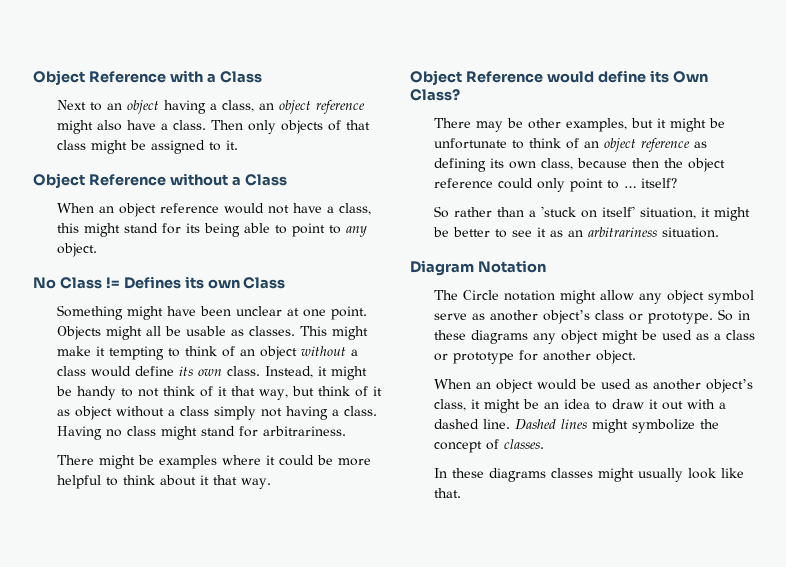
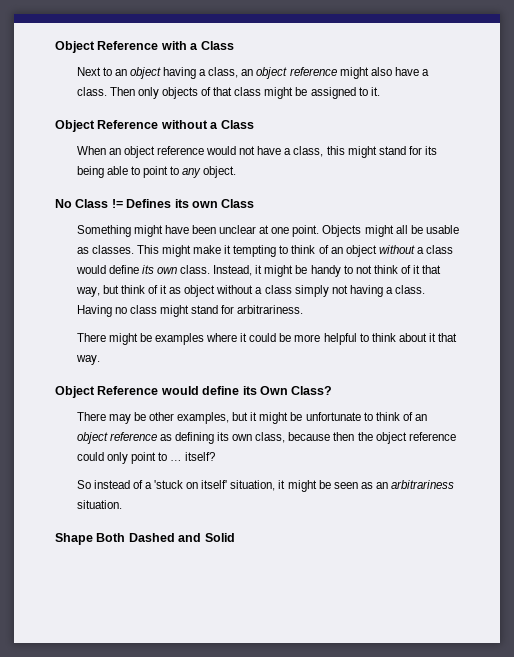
- So rather than a 'stuck on itself' situation, it might be better to see it as an arbitrariness situation.
+ So instead of a 'stuck on itself' situation, it might be seen as an arbitrariness situation.
- Diagram Notation
- The Circle notation might allow any object symbol serve as another object’s class or prototype. So in these diagrams any object might be used as a class or prototype for another object.
- When an object would be used as another object’s class, it might be an idea to draw it out with a dashed line. Dashed lines might symbolize the concept of classes.
- In these diagrams classes might usually look like that.
+ Shape Both Dashed and Solid

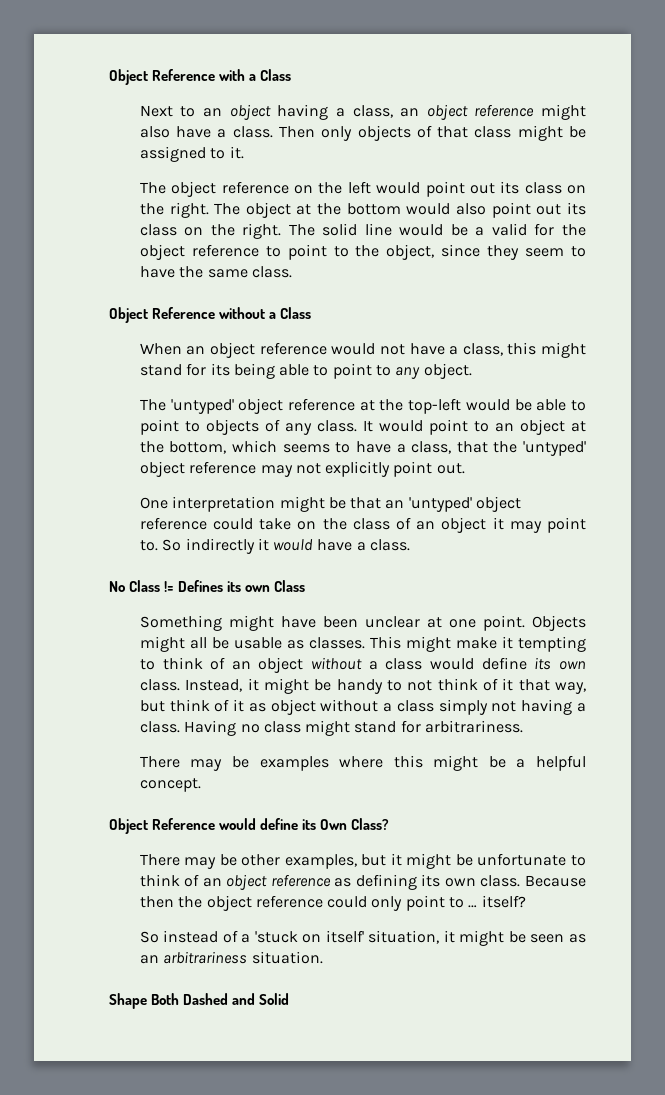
+ The object reference on the left would point out its class on the right. The object at the bottom would also point out its class on the right. The solid line would be a valid for the object reference to point to the object, since they seem to have the same class.
+ The 'untyped' object reference at the top-left would be able to point to objects of any class. It would point to an object at the bottom, which seems to have a class, that the 'untyped' object reference may not explicitly point out.
+ One interpretation might be that an 'untyped' object reference could take on the class of an object it may point to. So indirectly it would have a class.
- There might be examples where it could be more helpful to think about it that way.
+ There may be examples where this might be a helpful concept.
- There may be other examples, but it might be unfortunate to think of an object reference as defining its own class, because then the object reference could only point to … itself?
+ There may be other examples, but it might be unfortunate to think of an object reference as defining its own class. Because then the object reference could only point to … itself?

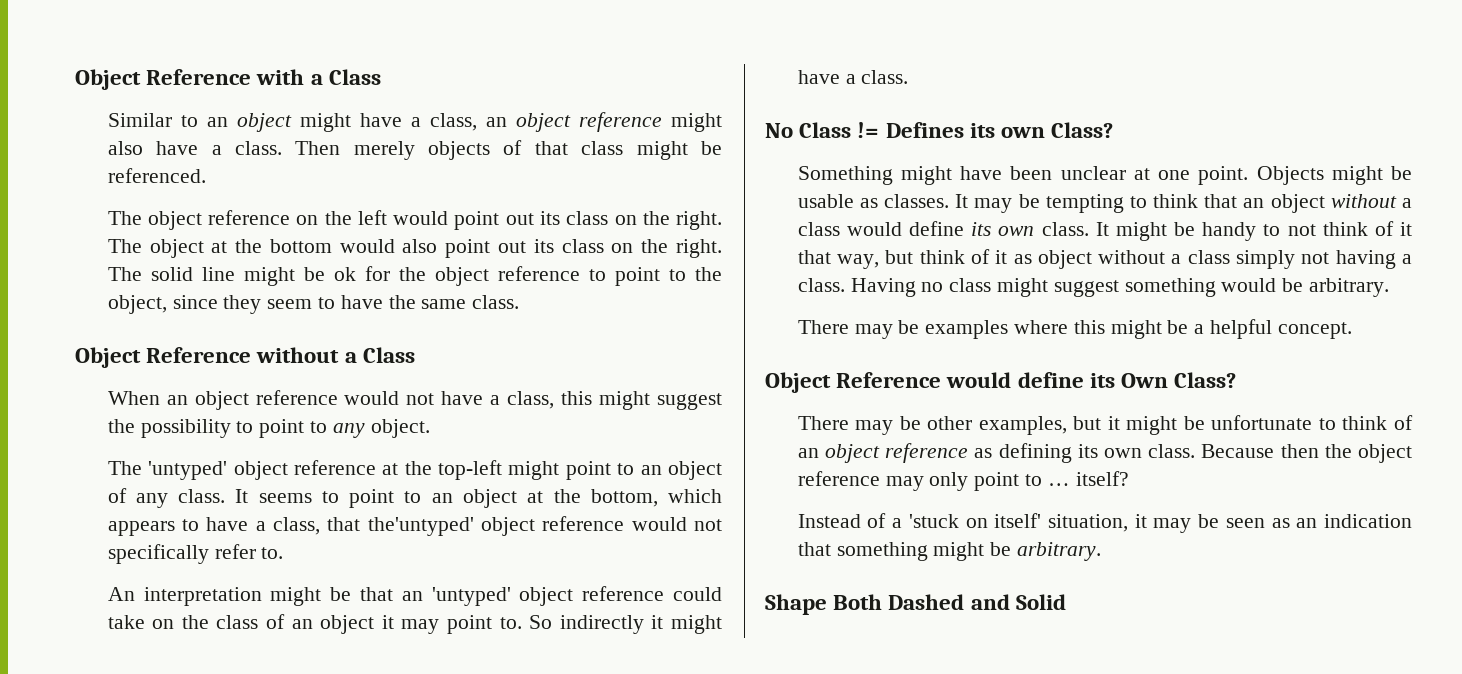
- Next to an object having a class, an object reference might also have a class.
+ Similar to an object might have a class, an object reference might also have a class.
- Then only objects of that class might be assigned to it.
+ Then merely objects of that class might be referenced.
- The solid line would be a valid for the object reference to point to the object, since they seem to have the same class.
+ The solid line might be ok for the object reference to point to the object, since they seem to have the same class.
- When an object reference would not have a class, this might stand for its being able to point to any object.
+ When an object reference would not have a class, this might suggest the possibility to point to any object.
- The 'untyped' object reference at the top-left would be able to point to objects of any class.
+ The 'untyped' object reference at the top-left might point to an object of any class.
- It would point to an object at the bottom, which seems to have a class, that the 'untyped' object reference may not explicitly point out.
- One interpretation might be that an 'untyped' object reference could take on the class of an object it may point to.
+ It seems to point to an object at the bottom, which appears to have a class, that the'untyped' object reference would not specifically refer to.
+ An interpretation might be that an 'untyped' object reference could take on the class of an object it may point to.
- So indirectly it would have a class.
+ So indirectly it might have a class.
- No Class != Defines its own Class
+ No Class != Defines its own Class?
- Objects might all be usable as classes.
+ Objects might be usable as classes.
- This might make it tempting to think of an object without a class would define its own class.
+ It may be tempting to think that an object without a class would define its own class.
- Instead, it might be handy to not think of it that way, but think of it as object without a class simply not having a class.
+ It might be handy to not think of it that way, but think of it as object without a class simply not having a class.
- Having no class might stand for arbitrariness.
+ Having no class might suggest something would be arbitrary.
- Because then the object reference could only point to … itself?
+ Because then the object reference may only point to … itself?
- So instead of a 'stuck on itself' situation, it might be seen as an arbitrariness situation.
+ Instead of a 'stuck on itself' situation, it may be seen as an indication that something might be arbitrary.

